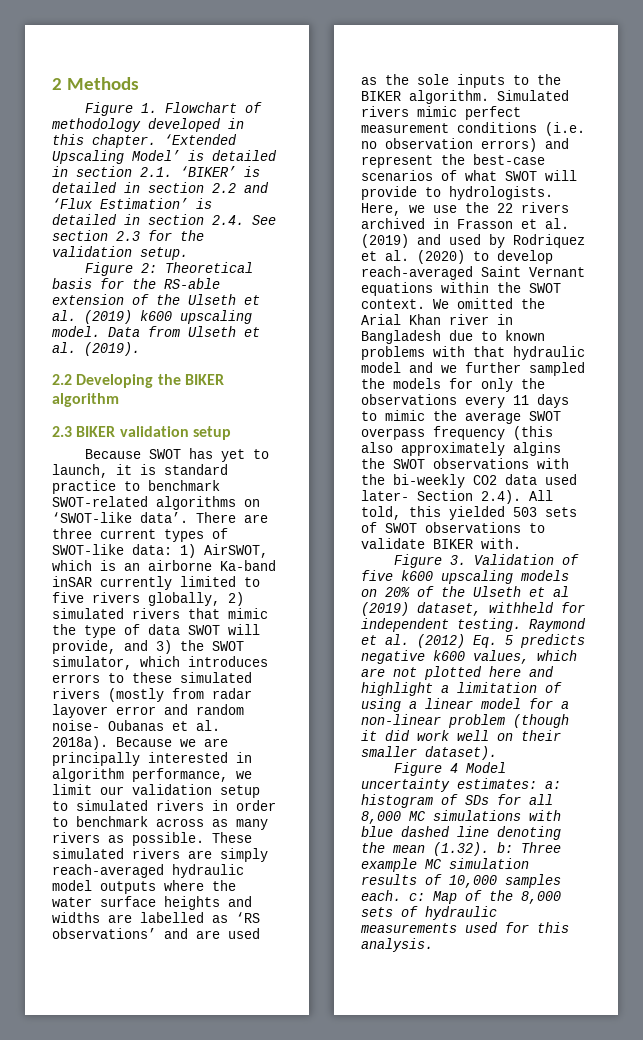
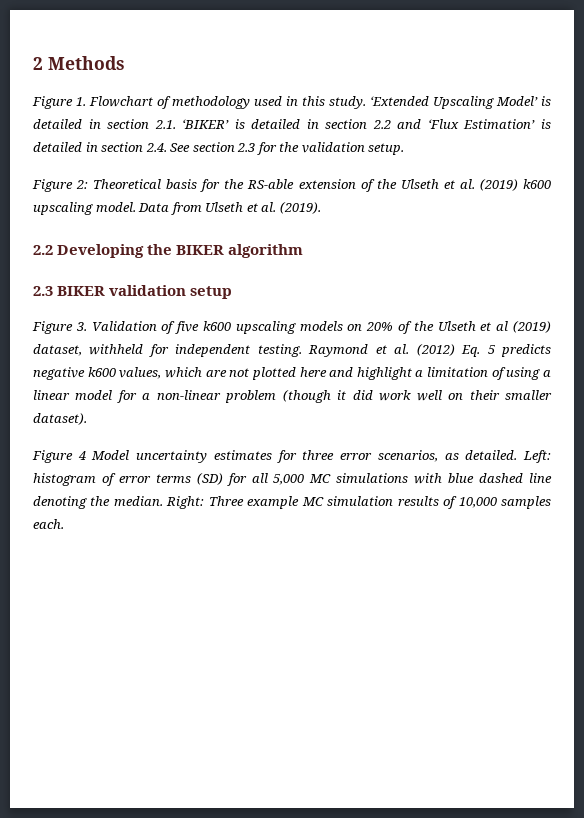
- Figure 1. Flowchart of methodology developed in this chapter.
+ Figure 1. Flowchart of methodology used in this study.
- Because SWOT has yet to launch, it is standard practice to benchmark SWOT-related algorithms on ‘SWOT-like data’. There are three current types of SWOT-like data: 1) AirSWOT, which is an airborne Ka-band inSAR currently limited to five rivers globally, 2) simulated rivers that mimic the type of data SWOT will provide, and 3) the SWOT simulator, which introduces errors to these simulated rivers (mostly from radar layover error and random noise- Oubanas et al. 2018a). Because we are principally interested in algorithm performance, we limit our validation setup to simulated rivers in order to benchmark across as many rivers as possible. These simulated rivers are simply reach-averaged hydraulic model outputs where the water surface heights and widths are labelled as ‘RS observations’ and are used as the sole inputs to the BIKER algorithm. Simulated rivers mimic perfect measurement conditions (i.e. no observation errors) and represent the best-case scenarios of what SWOT will provide to hydrologists. Here, we use the 22 rivers archived in Frasson et al. (2019) and used by Rodriquez et al. (2020) to develop reach-averaged Saint Vernant equations within the SWOT context. We omitted the Arial Khan river in Bangladesh due to known problems with that hydraulic model and we further sampled the models for only the observations every 11 days to mimic the average SWOT overpass frequency (this also approximately algins the SWOT observations with the bi-weekly CO2 data used later- Section 2.4). All told, this yielded 503 sets of SWOT observations to validate BIKER with.
- Figure 4 Model uncertainty estimates: a: histogram of SDs for all 8,000 MC simulations with blue dashed line denoting the mean (1.32). b: Three example MC simulation results of 10,000 samples each. c: Map of the 8,000 sets of hydraulic measurements used for this analysis.
+ Figure 4 Model uncertainty estimates for three error scenarios, as detailed. Left: histogram of error terms (SD) for all 5,000 MC simulations with blue dashed line denoting the median. Right: Three example MC simulation results of 10,000 samples each.

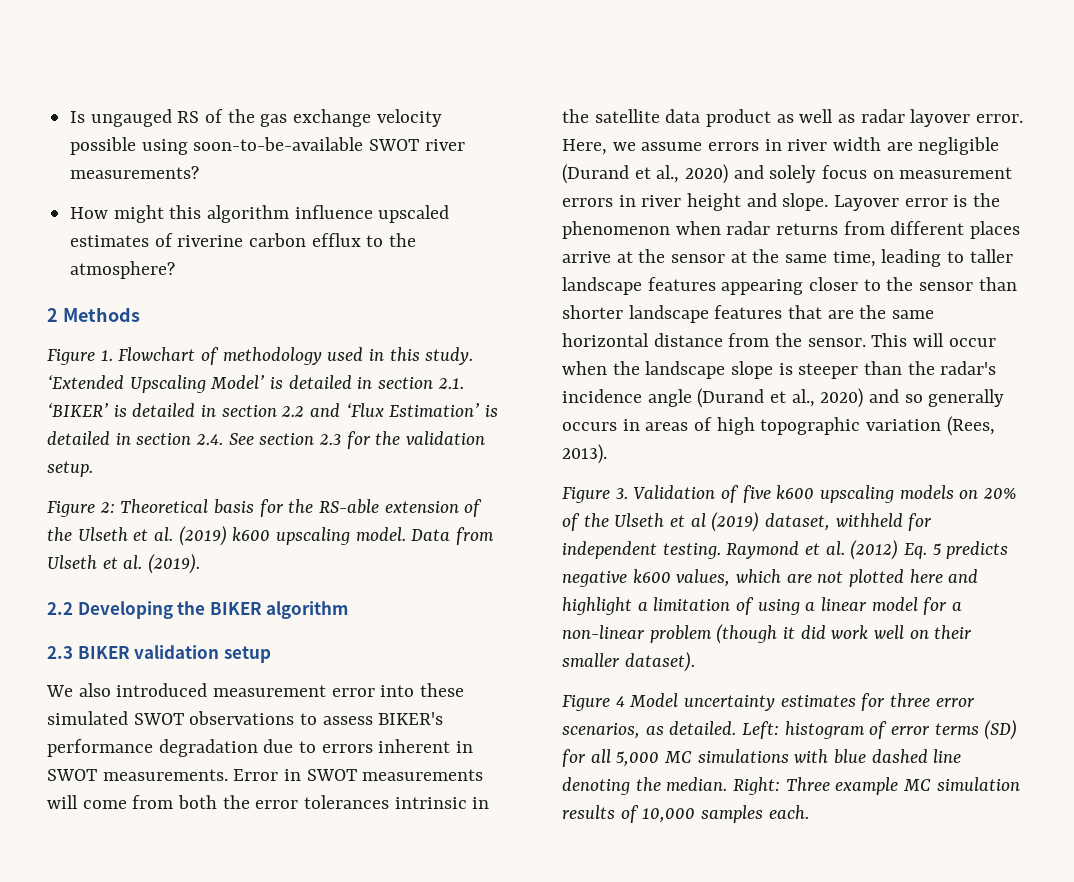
+ Is ungauged RS of the gas exchange velocity possible using soon-to-be-available SWOT river measurements?
+ How might this algorithm influence upscaled estimates of riverine carbon efflux to the atmosphere?
+ We also introduced measurement error into these simulated SWOT observations to assess BIKER's performance degradation due to errors inherent in SWOT measurements. Error in SWOT measurements will come from both the error tolerances intrinsic in the satellite data product as well as radar layover error. Here, we assume errors in river width are negligible (Durand et al., 2020) and solely focus on measurement errors in river height and slope. Layover error is the phenomenon when radar returns from different places arrive at the sensor at the same time, leading to taller landscape features appearing closer to the sensor than shorter landscape features that are the same horizontal distance from the sensor. This will occur when the landscape slope is steeper than the radar's incidence angle (Durand et al., 2020) and so generally occurs in areas of high topographic variation (Rees, 2013).

